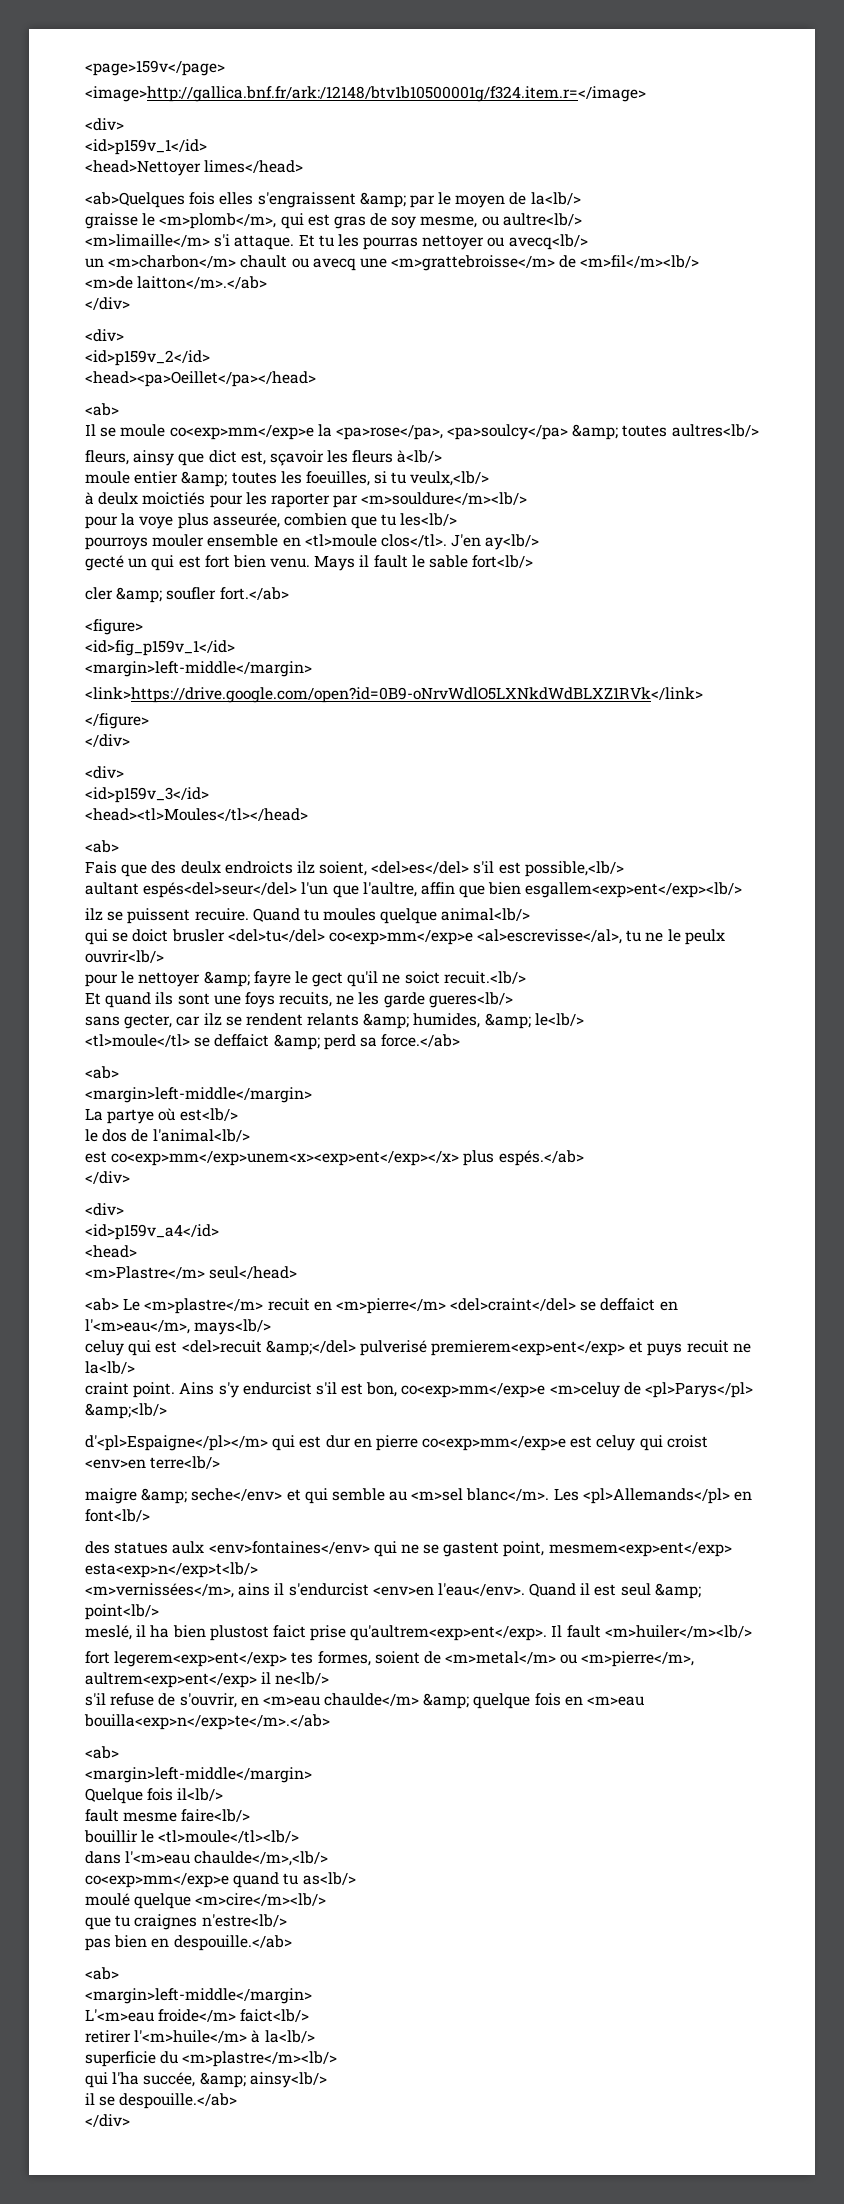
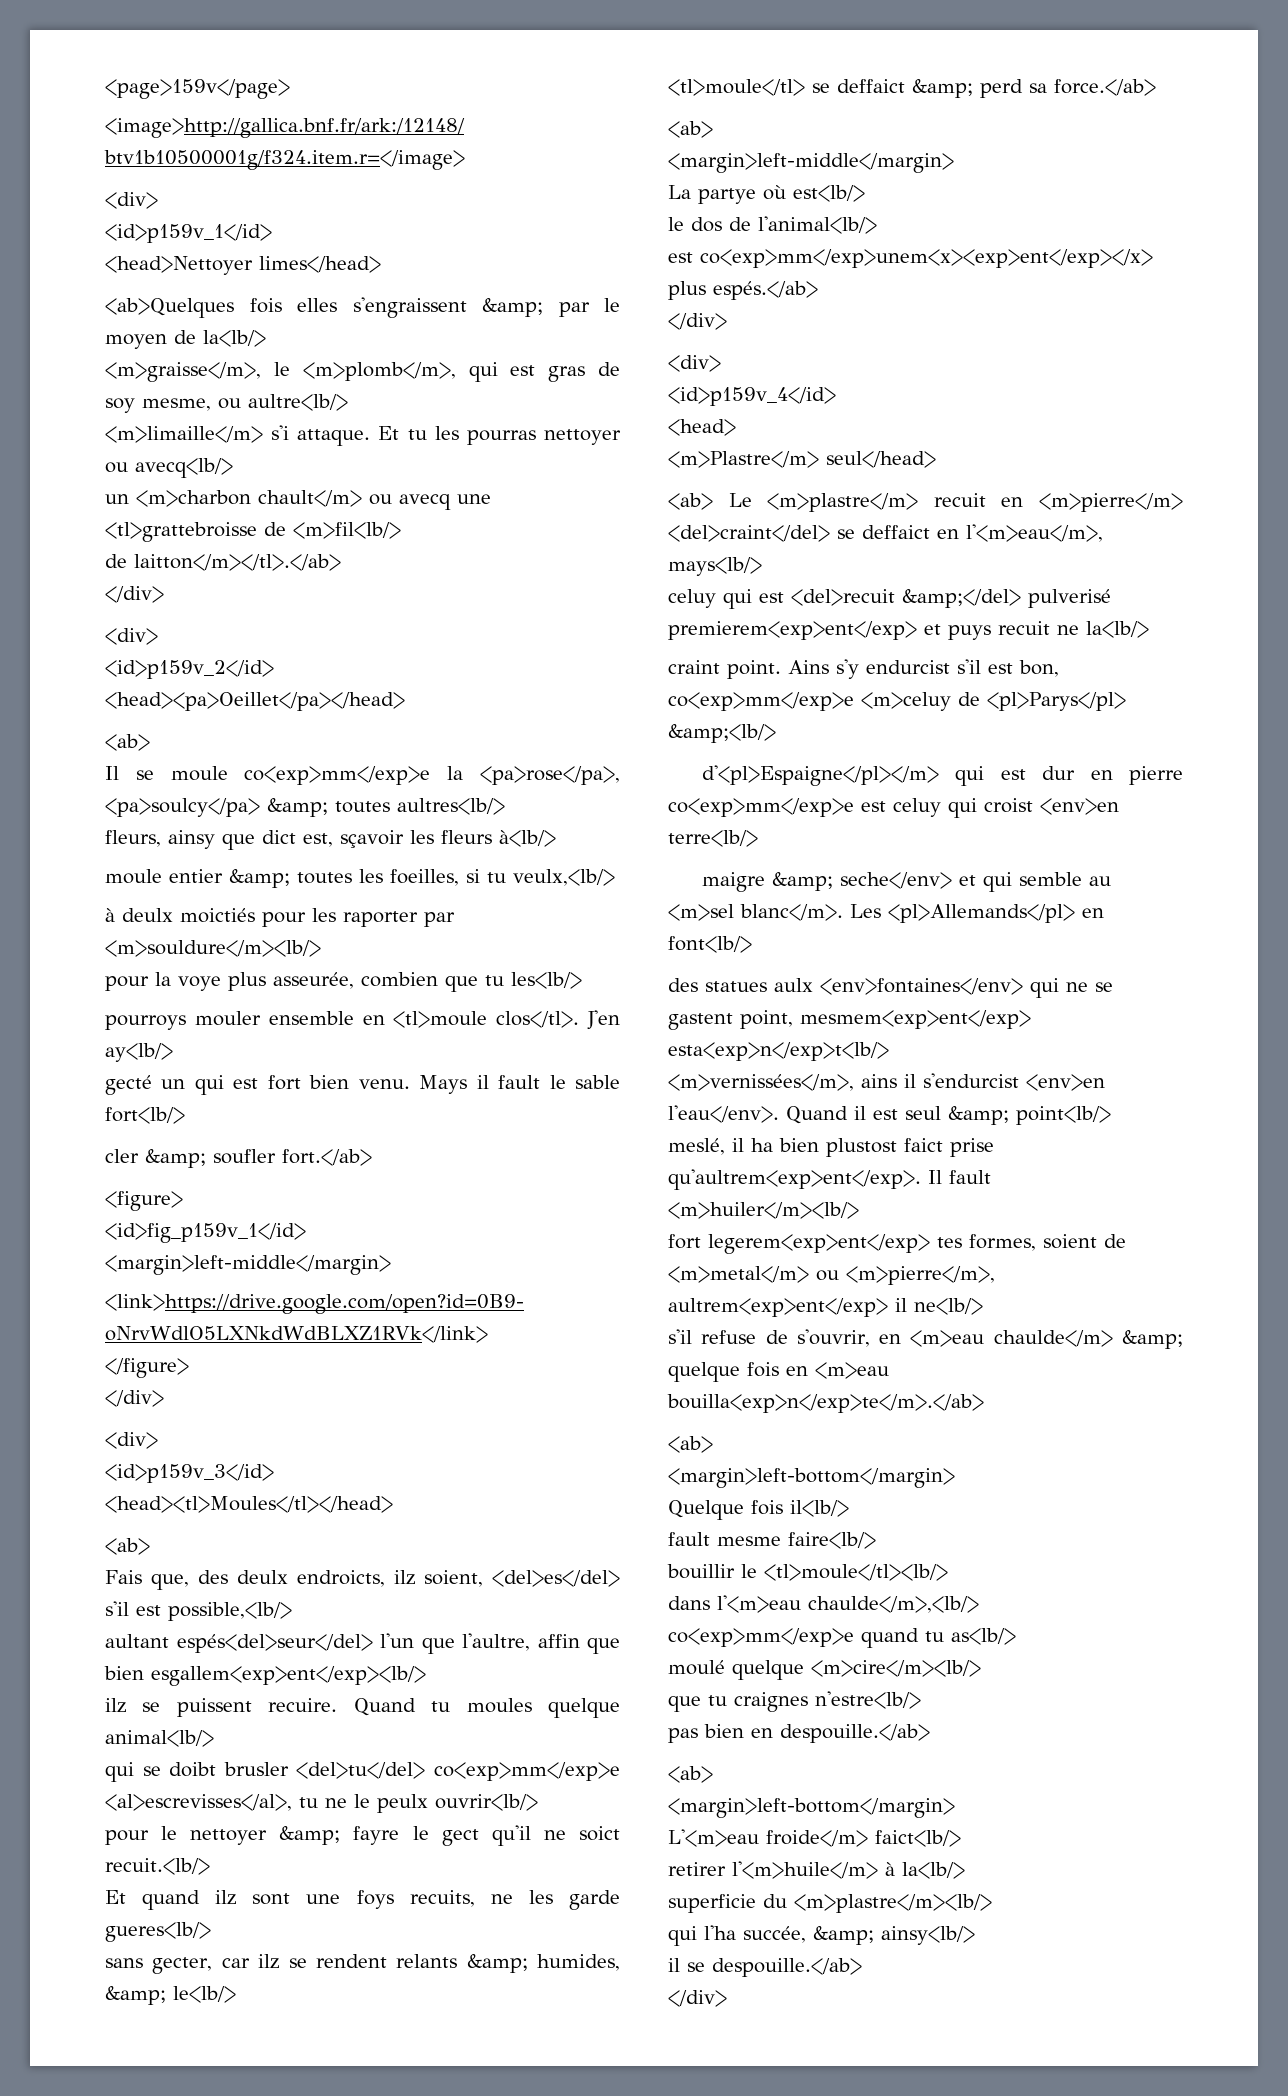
- graisse le <m>plomb</m>, qui est gras de soy mesme, ou aultre<lb/>
+ <m>graisse</m>, le <m>plomb</m>, qui est gras de soy mesme, ou aultre<lb/>
- un <m>charbon</m> chault ou avecq une <m>grattebroisse</m> de <m>fil</m><lb/>
- <m>de laitton</m>.</ab>
+ un <m>charbon chault</m> ou avecq une <tl>grattebroisse de <m>fil<lb/>
+ de laitton</m></tl>.</ab>
- moule entier &amp; toutes les foeuilles, si tu veulx,<lb/>
+ moule entier &amp; toutes les foeilles, si tu veulx,<lb/>
- Fais que des deulx endroicts ilz soient, <del>es</del> s'il est possible,<lb/>
+ Fais que, des deulx endroicts, ilz soient, <del>es</del> s'il est possible,<lb/>
- qui se doict brusler <del>tu</del> co<exp>mm</exp>e <al>escrevisse</al>, tu ne le peulx ouvrir<lb/>
+ qui se doibt brusler <del>tu</del> co<exp>mm</exp>e <al>escrevisses</al>, tu ne le peulx ouvrir<lb/>
- Et quand ils sont une foys recuits, ne les garde gueres<lb/>
+ Et quand ilz sont une foys recuits, ne les garde gueres<lb/>
- <id>p159v_a4</id>
+ <id>p159v_4</id>
  s'il refuse de s'ouvrir, en <m>eau chaulde</m> &amp; quelque fois en <m>eau bouilla<exp>n</exp>te</m>.</ab>
  <ab>
- <margin>left-middle</margin>
+ <margin>left-bottom</margin>
  pas bien en despouille.</ab>
  <ab>
- <margin>left-middle</margin>
+ <margin>left-bottom</margin>

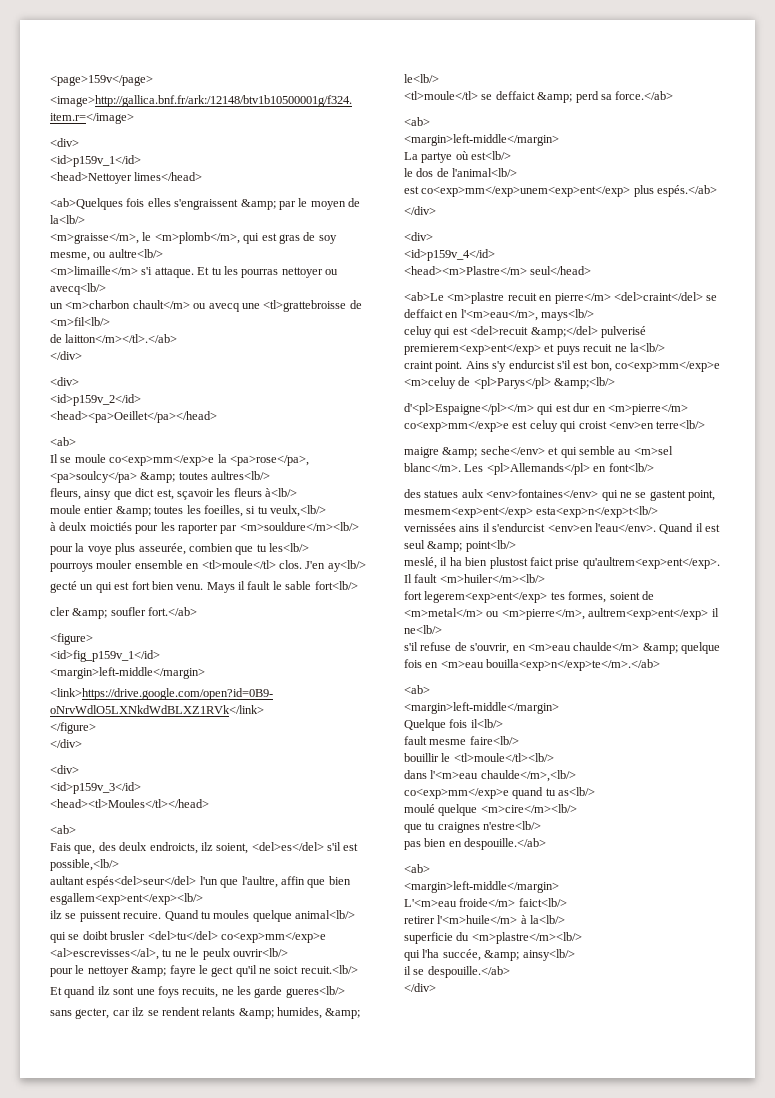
- pourroys mouler ensemble en <tl>moule clos</tl>.
+ pourroys mouler ensemble en <tl>moule</tl> clos.
- est co<exp>mm</exp>unem<x><exp>ent</exp></x> plus espés.</ab>
+ est co<exp>mm</exp>unem<exp>ent</exp> plus espés.</ab>
- <head>
- <m>Plastre</m> seul</head>
+ <head><m>Plastre</m> seul</head>
- <ab> Le <m>plastre</m> recuit en <m>pierre</m> <del>craint</del> se deffaict en l'<m>eau</m>, mays<lb/>
+ <ab>Le <m>plastre recuit en pierre</m> <del>craint</del> se deffaict en l'<m>eau</m>, mays<lb/>
- d'<pl>Espaigne</pl></m> qui est dur en pierre co<exp>mm</exp>e est celuy qui croist <env>en terre<lb/>
+ d'<pl>Espaigne</pl></m> qui est dur en <m>pierre</m> co<exp>mm</exp>e est celuy qui croist <env>en terre<lb/>
- <m>vernissées</m>, ains il s'endurcist <env>en l'eau</env>.
+ vernissées ains il s'endurcist <env>en l'eau</env>.
  s'il refuse de s'ouvrir, en <m>eau chaulde</m> &amp; quelque fois en <m>eau bouilla<exp>n</exp>te</m>.</ab>
  <ab>
- <margin>left-bottom</margin>
+ <margin>left-middle</margin>
  pas bien en despouille.</ab>
  <ab>
- <margin>left-bottom</margin>
+ <margin>left-middle</margin>

